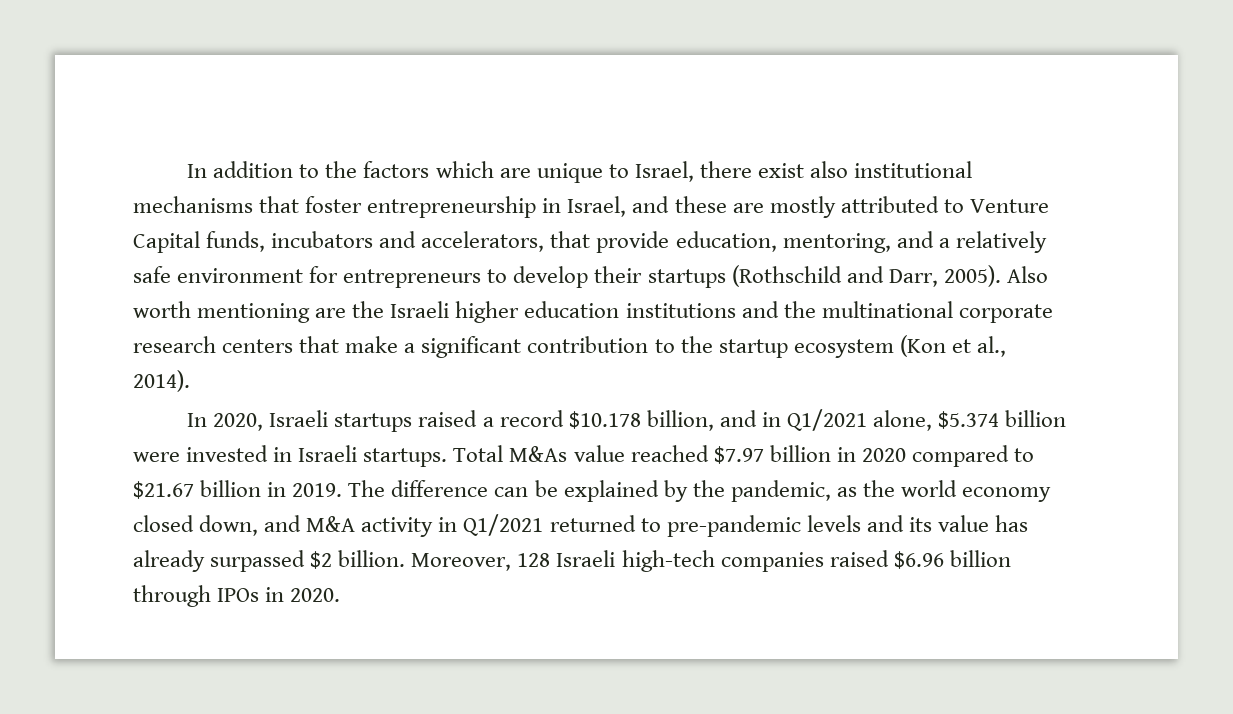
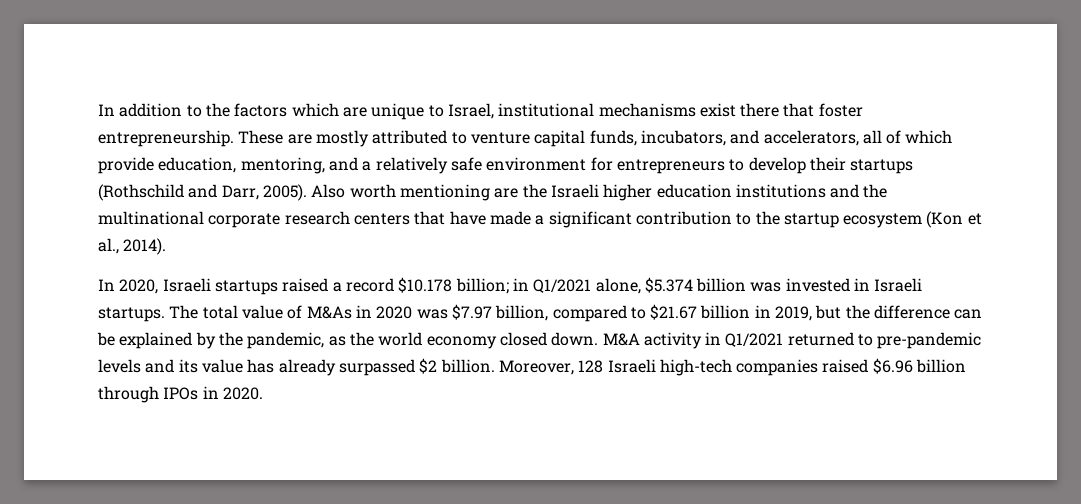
- In addition to the factors which are unique to Israel, there exist also institutional mechanisms that foster entrepreneurship in Israel, and these are mostly attributed to Venture Capital funds, incubators and accelerators, that provide education, mentoring, and a relatively safe environment for entrepreneurs to develop their startups (Rothschild and Darr, 2005).
+ In addition to the factors which are unique to Israel, institutional mechanisms exist there that foster entrepreneurship. These are mostly attributed to venture capital funds, incubators, and accelerators, all of which provide education, mentoring, and a relatively safe environment for entrepreneurs to develop their startups (Rothschild and Darr, 2005).
- Also worth mentioning are the Israeli higher education institutions and the multinational corporate research centers that make a significant contribution to the startup ecosystem (Kon et al., 2014).
+ Also worth mentioning are the Israeli higher education institutions and the multinational corporate research centers that have made a significant contribution to the startup ecosystem (Kon et al., 2014).
- In 2020, Israeli startups raised a record $10.178 billion, and in Q1/2021 alone, $5.374 billion were invested in Israeli startups.
+ In 2020, Israeli startups raised a record $10.178 billion; in Q1/2021 alone, $5.374 billion was invested in Israeli startups.
- Total M&As value reached $7.97 billion in 2020 compared to $21.67 billion in 2019. The difference can be explained by the pandemic, as the world economy closed down, and M&A activity in Q1/2021 returned to pre-pandemic levels and its value has already surpassed $2 billion.
+ The total value of M&As in 2020 was $7.97 billion, compared to $21.67 billion in 2019, but the difference can be explained by the pandemic, as the world economy closed down. M&A activity in Q1/2021 returned to pre-pandemic levels and its value has already surpassed $2 billion.

